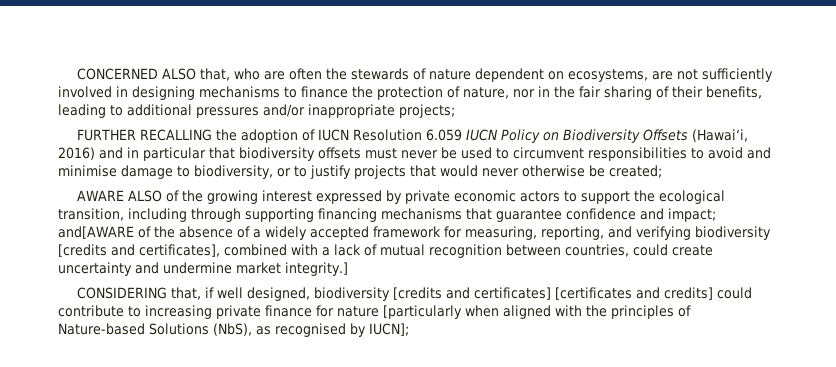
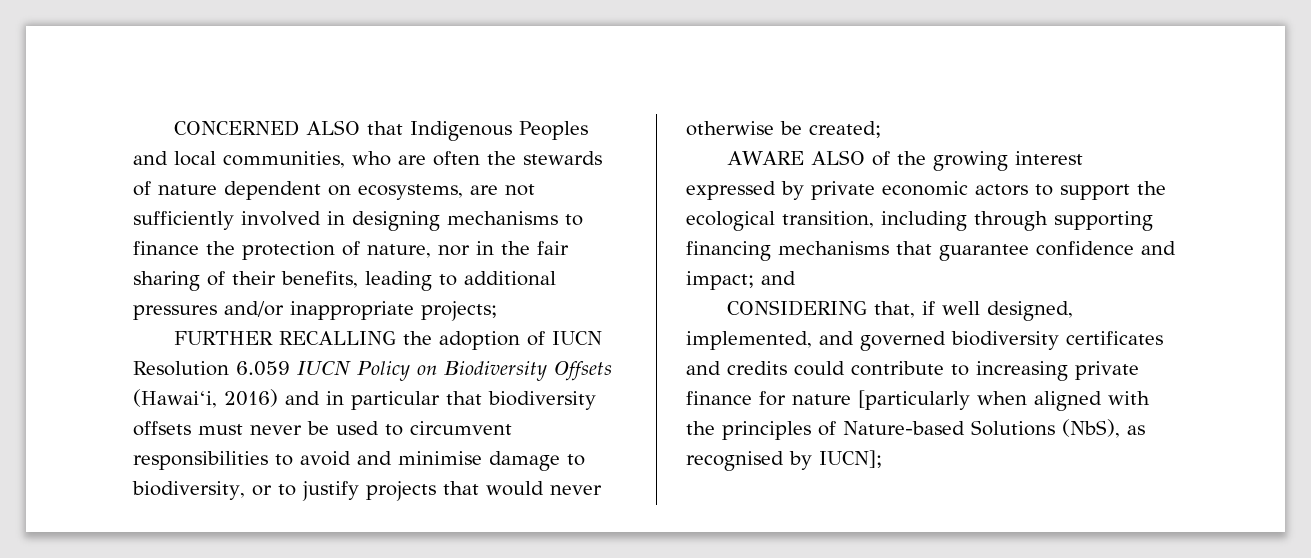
- CONCERNED ALSO that, who are often the stewards of nature dependent on ecosystems, are not sufficiently involved in designing mechanisms to finance the protection of nature, nor in the fair sharing of their benefits, leading to additional pressures and/or inappropriate projects;
+ CONCERNED ALSO that Indigenous Peoples and local communities, who are often the stewards of nature dependent on ecosystems, are not sufficiently involved in designing mechanisms to finance the protection of nature, nor in the fair sharing of their benefits, leading to additional pressures and/or inappropriate projects;
- AWARE ALSO of the growing interest expressed by private economic actors to support the ecological transition, including through supporting financing mechanisms that guarantee confidence and impact; and[AWARE of the absence of a widely accepted framework for measuring, reporting, and verifying biodiversity [credits and certificates], combined with a lack of mutual recognition between countries, could create uncertainty and undermine market integrity.]
+ AWARE ALSO of the growing interest expressed by private economic actors to support the ecological transition, including through supporting financing mechanisms that guarantee confidence and impact; and
- CONSIDERING that, if well designed, biodiversity [credits and certificates] [certificates and credits] could contribute to increasing private finance for nature [particularly when aligned with the principles of Nature-based Solutions (NbS), as recognised by IUCN];
+ CONSIDERING that, if well designed, implemented, and governed biodiversity certificates and credits could contribute to increasing private finance for nature [particularly when aligned with the principles of Nature-based Solutions (NbS), as recognised by IUCN];

